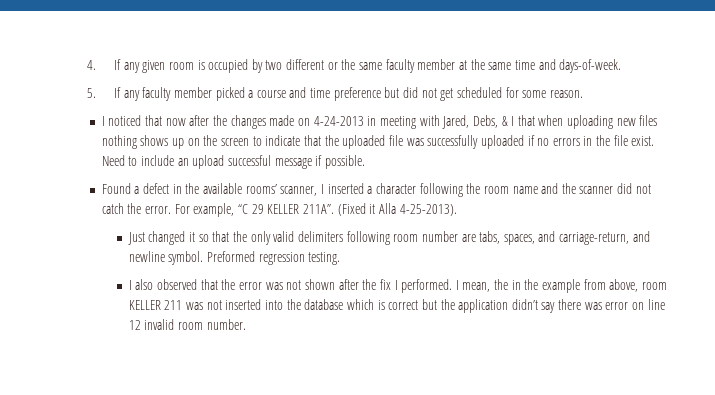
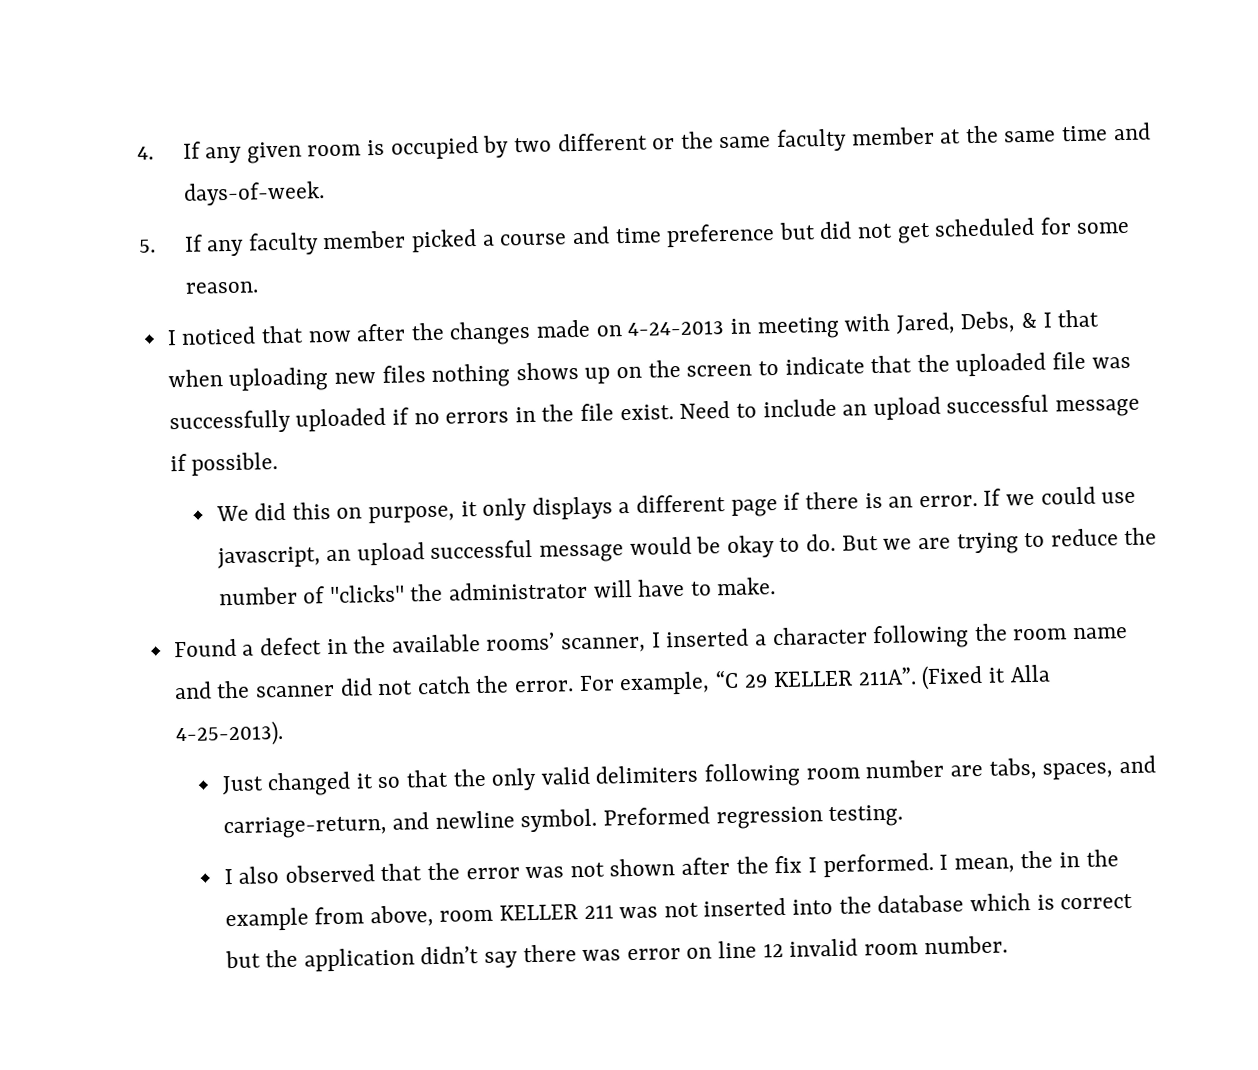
+ We did this on purpose, it only displays a different page if there is an error. If we could use javascript, an upload successful message would be okay to do. But we are trying to reduce the number of "clicks" the administrator will have to make.

